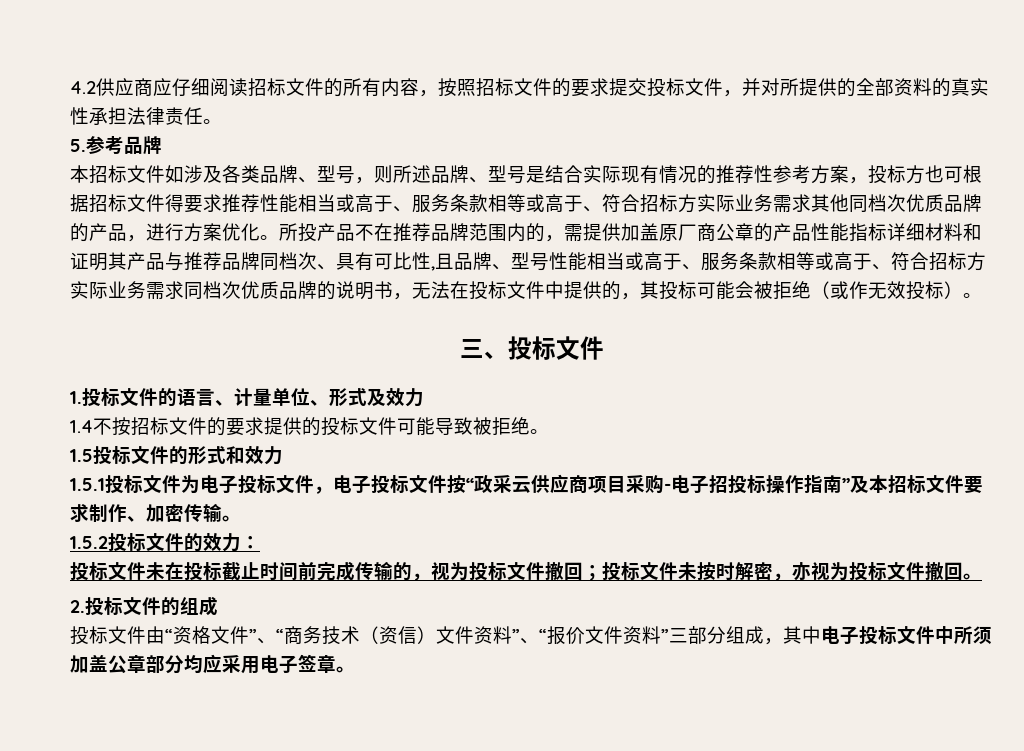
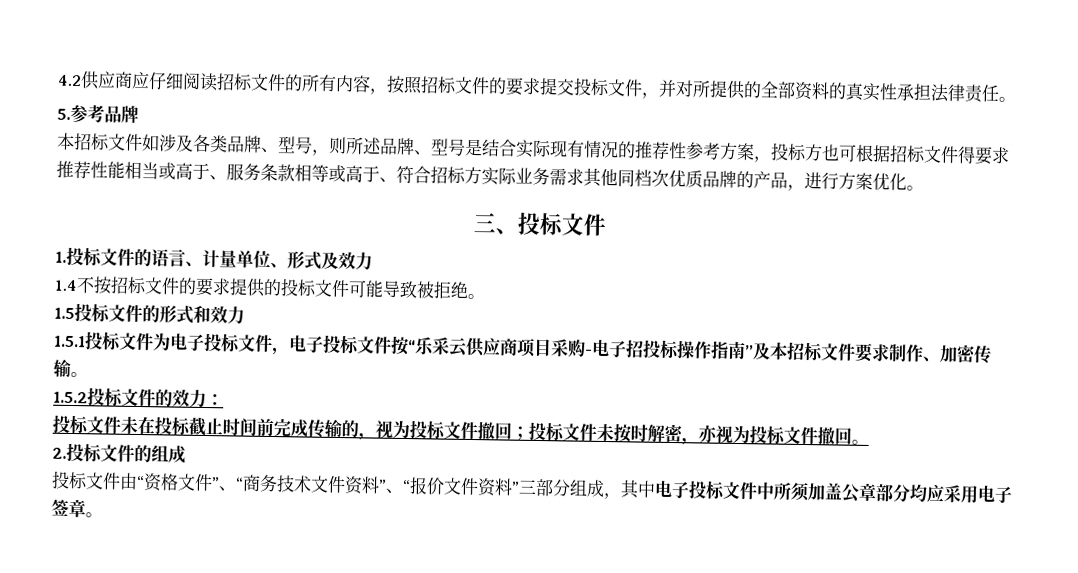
- 所投产品不在推荐品牌范围内的，需提供加盖原厂商公章的产品性能指标详细材料和证明其产品与推荐品牌同档次、具有可比性,且品牌、型号性能相当或高于、服务条款相等或高于、符合招标方实际业务需求同档次优质品牌的说明书，无法在投标文件中提供的，其投标可能会被拒绝（或作无效投标）。
- 1.5.1投标文件为电子投标文件，电子投标文件按“政采云供应商项目采购-电子招投标操作指南”及本招标文件要求制作、加密传输。
+ 1.5.1投标文件为电子投标文件，电子投标文件按“乐采云供应商项目采购-电子招投标操作指南”及本招标文件要求制作、加密传输。
- 投标文件由“资格文件”、“商务技术（资信）文件资料”、“报价文件资料”三部分组成，其中电子投标文件中所须加盖公章部分均应采用电子签章。
+ 投标文件由“资格文件”、“商务技术文件资料”、“报价文件资料”三部分组成，其中电子投标文件中所须加盖公章部分均应采用电子签章。

